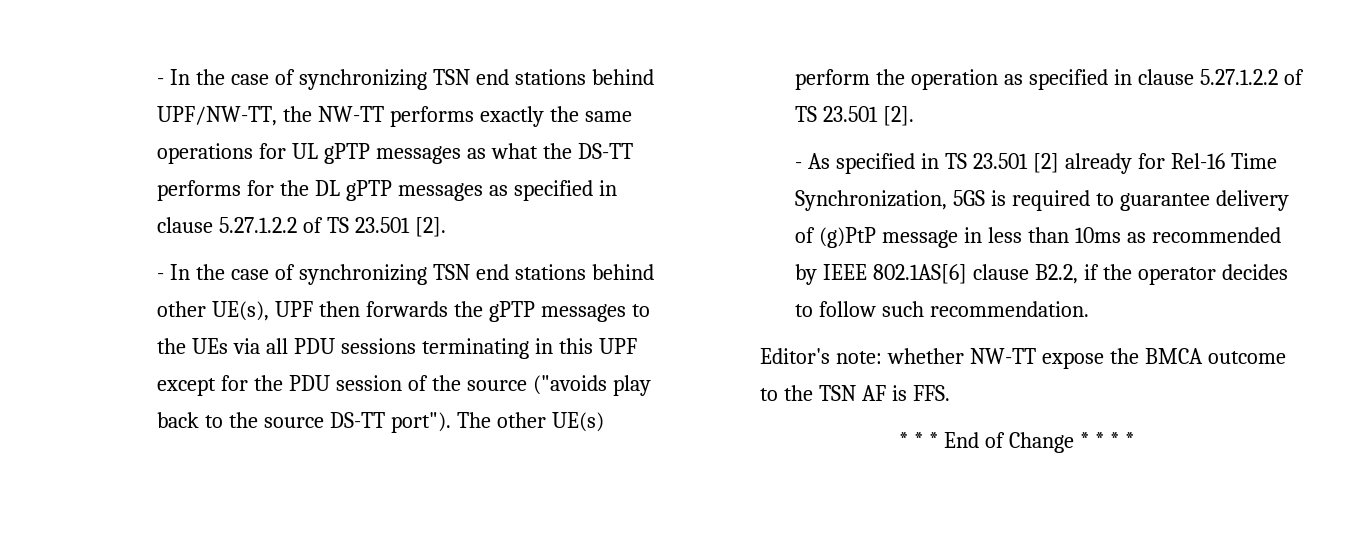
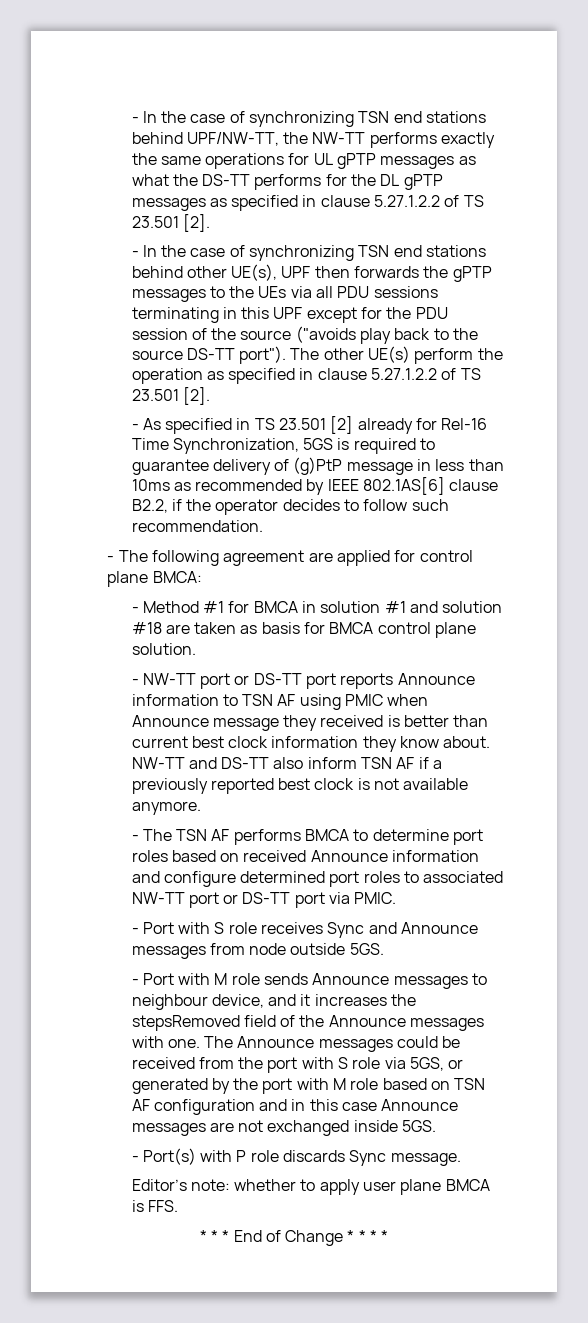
- Editor's note: whether NW-TT expose the BMCA outcome to the TSN AF is FFS.
+ - The following agreement are applied for control plane BMCA:
+ - Method #1 for BMCA in solution #1 and solution #18 are taken as basis for BMCA control plane solution.
+ - NW-TT port or DS-TT port reports Announce information to TSN AF using PMIC when Announce message they received is better than current best clock information they know about. NW-TT and DS-TT also inform TSN AF if a previously reported best clock is not available anymore.
+ - The TSN AF performs BMCA to determine port roles based on received Announce information and configure determined port roles to associated NW-TT port or DS-TT port via PMIC.
+ - Port with S role receives Sync and Announce messages from node outside 5GS.
+ - Port with M role sends Announce messages to neighbour device, and it increases the stepsRemoved field of the Announce messages with one. The Announce messages could be received from the port with S role via 5GS, or generated by the port with M role based on TSN AF configuration and in this case Announce messages are not exchanged inside 5GS.
+ - Port(s) with P role discards Sync message.
+ Editor’s note: whether to apply user plane BMCA is FFS.

